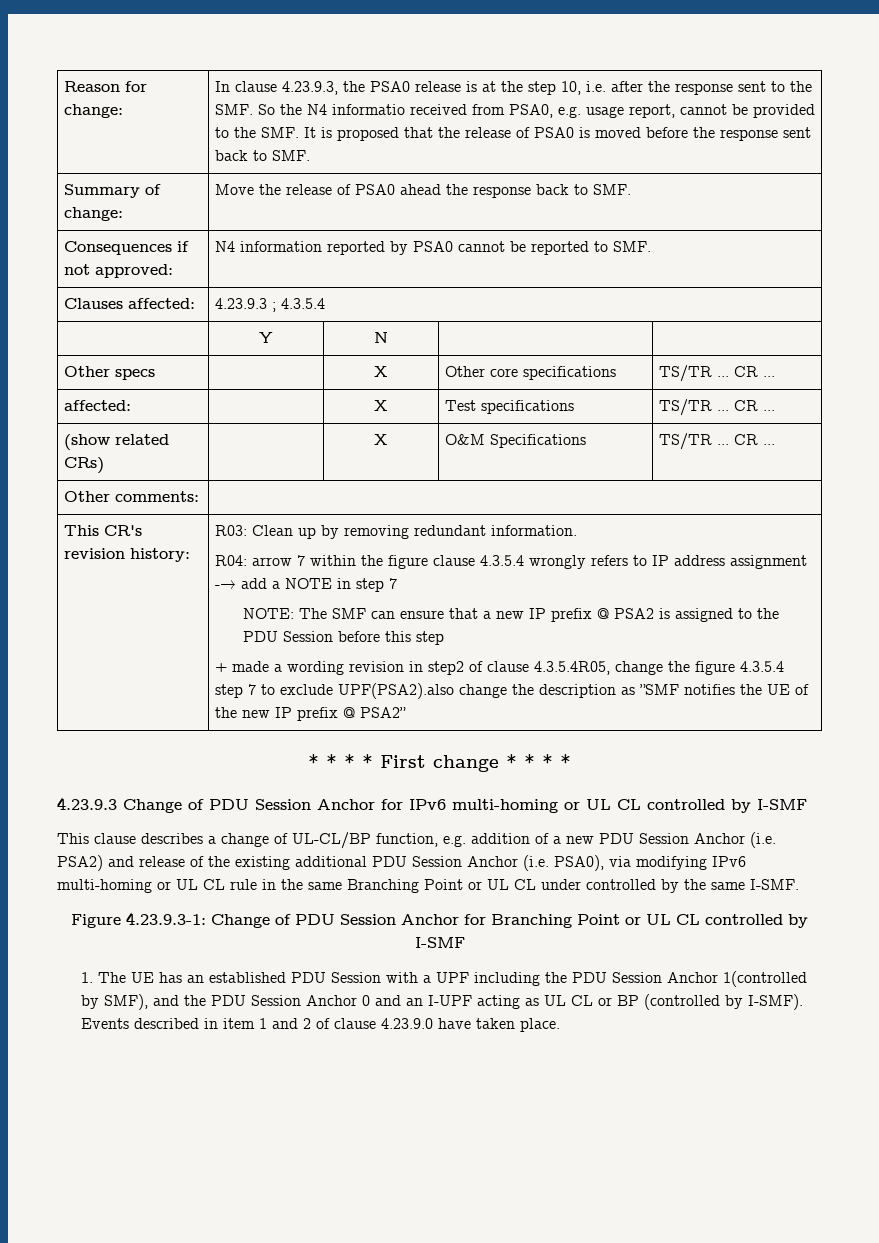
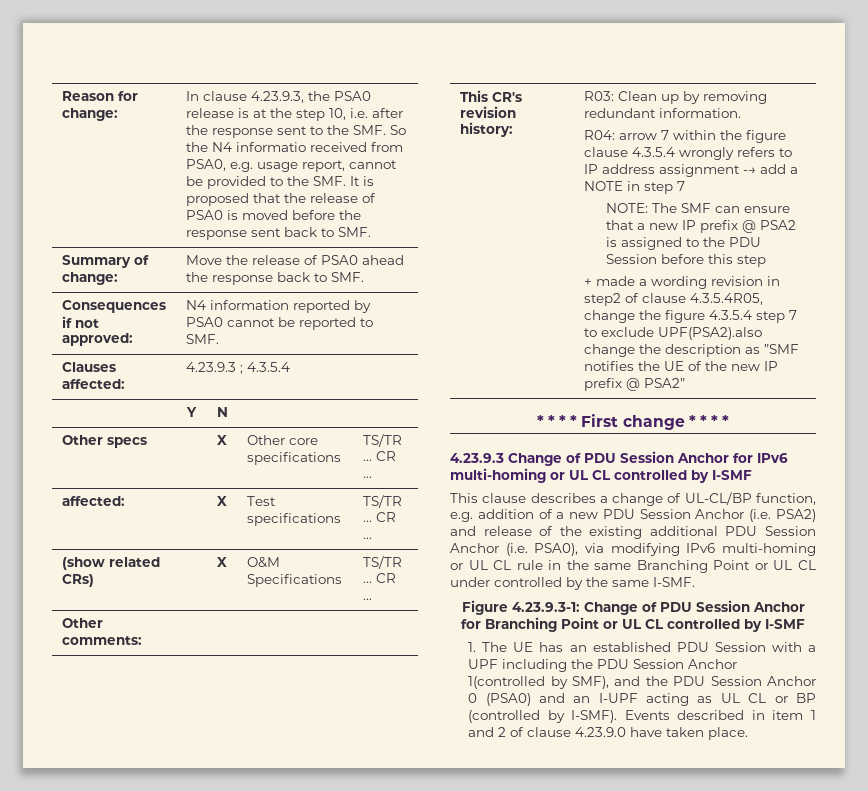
- 1. The UE has an established PDU Session with a UPF including the PDU Session Anchor 1(controlled by SMF), and the PDU Session Anchor 0 and an I-UPF acting as UL CL or BP (controlled by I-SMF).
+ 1. The UE has an established PDU Session with a UPF including the PDU Session Anchor 1(controlled by SMF), and the PDU Session Anchor 0 (PSA0) and an I-UPF acting as UL CL or BP (controlled by I-SMF).

